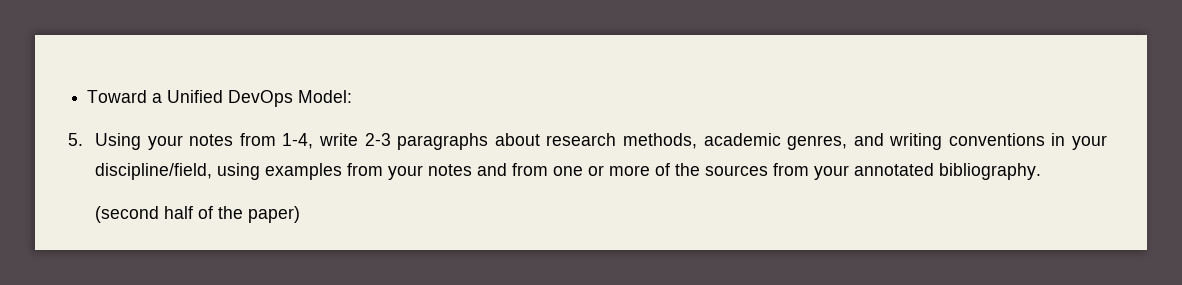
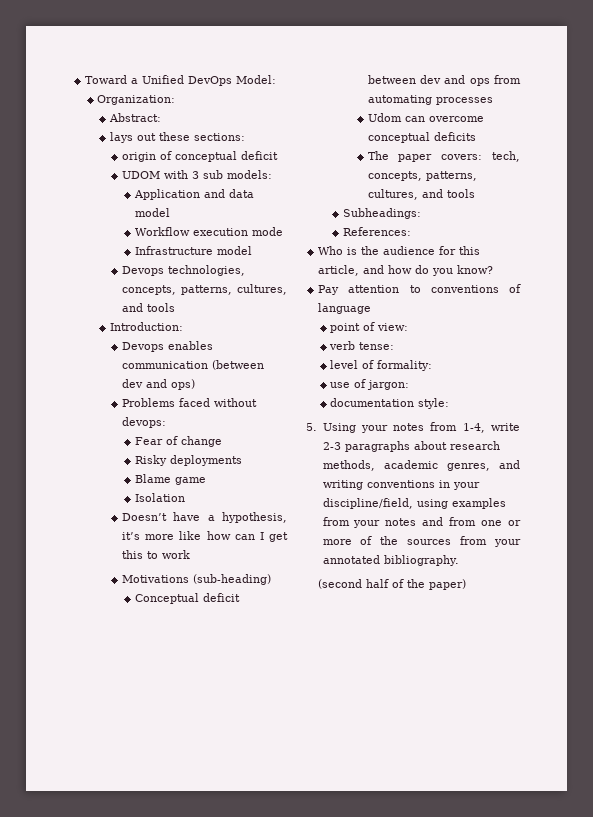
+ Organization:
+ Abstract:
+ lays out these sections:
+ origin of conceptual deficit
+ UDOM with 3 sub models:
+ Application and data model
+ Workflow execution mode
+ Infrastructure model
+ Devops technologies, concepts, patterns, cultures, and tools
+ Introduction:
+ Devops enables communication (between dev and ops)
+ Problems faced without devops:
+ Fear of change
+ Risky deployments
+ Blame game
+ Isolation
+ Doesn’t have a hypothesis, it’s more like how can I get this to work
+ Motivations (sub-heading)
+ Conceptual deficit between dev and ops from automating processes
+ Udom can overcome conceptual deficits
+ The paper covers: tech, concepts, patterns, cultures, and tools
+ Subheadings:
+ References:
+ Who is the audience for this article, and how do you know?
+ Pay attention to conventions of language
+ point of view:
+ verb tense:
+ level of formality:
+ use of jargon:
+ documentation style:

